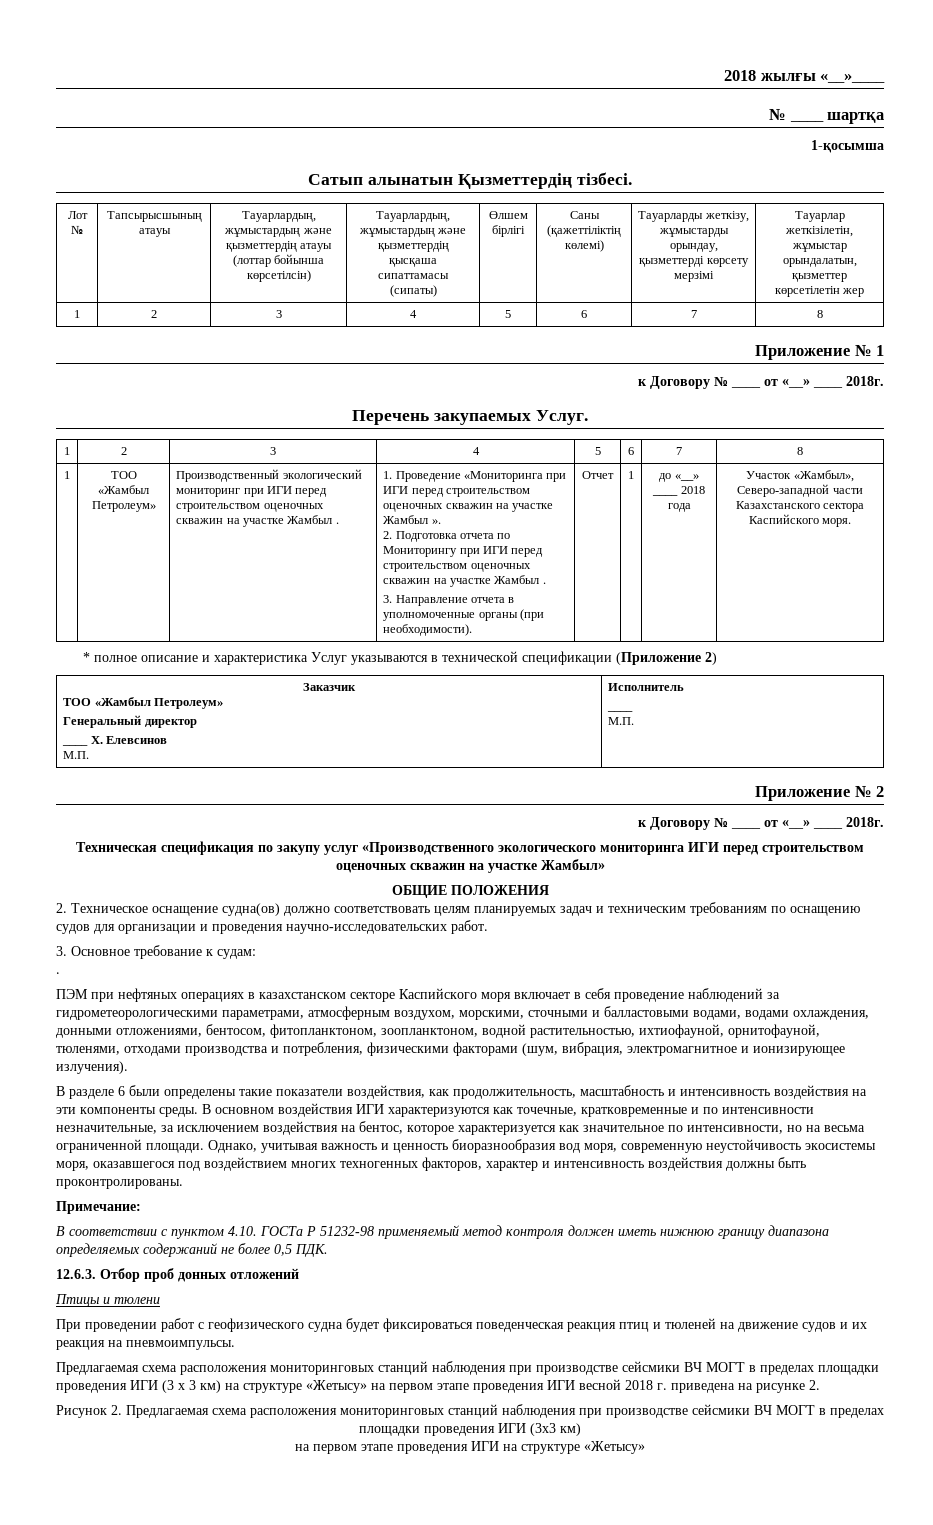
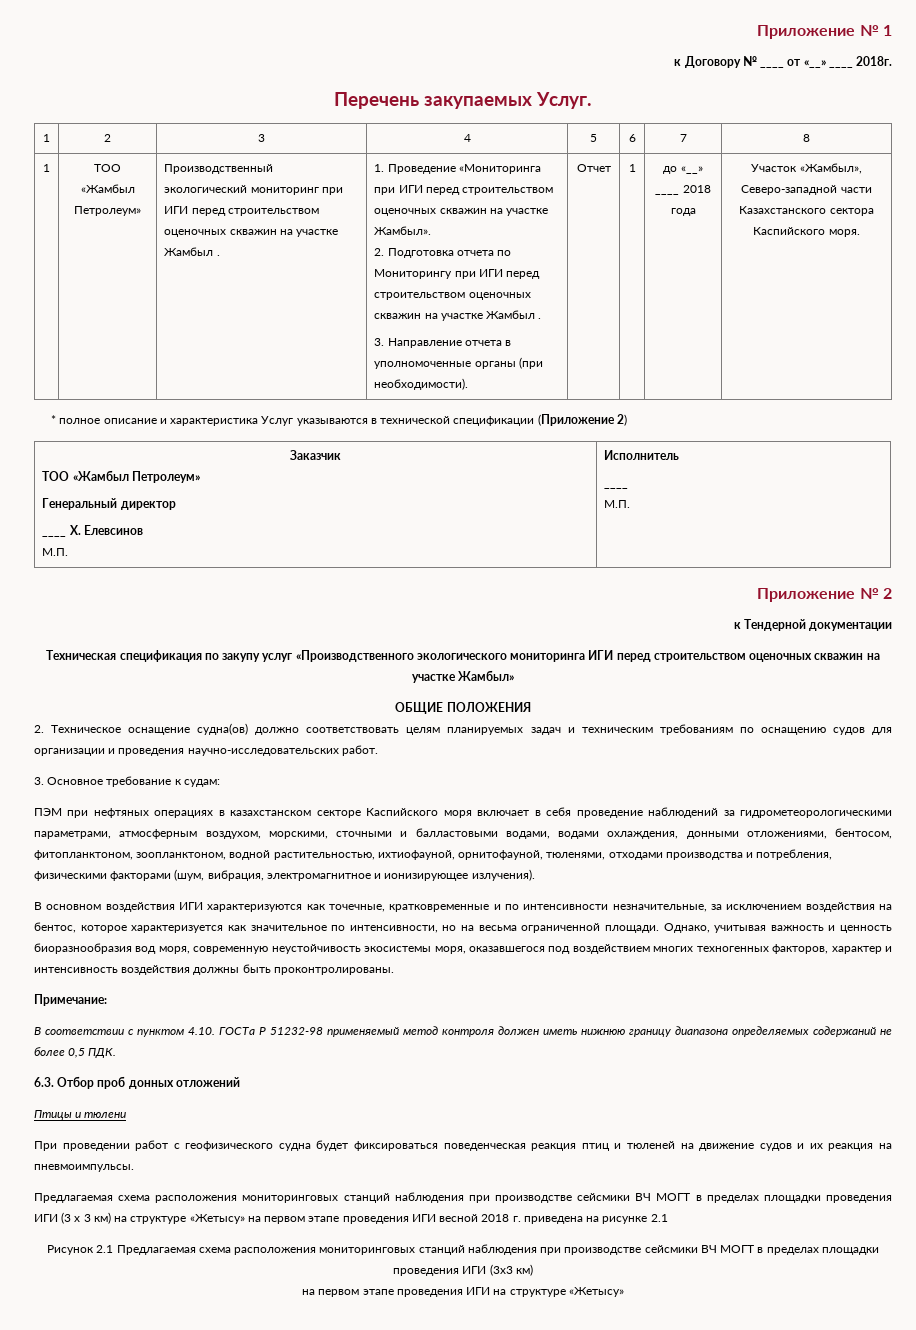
- 2018 жылғы «__»____
- № ____ шартқа
- 1-қосымша
- Сатып алынатын Қызметтердің тізбесі.
- Лот № | Тапсырысшының атауы | Тауарлардың, жұмыстардың және қызметтердің атауы (лоттар бойынша көрсетілсін) | Тауарлардың, жұмыстардың және қызметтердің қысқаша сипаттамасы (сипаты) | Өлшем бірлігі | Саны (қажеттіліктің көлемі) | Тауарларды жеткізу, жұмыстарды орындау, қызметтерді көрсету мерзімі | Тауарлар жеткізілетін, жұмыстар орындалатын, қызметтер көрсетілетін жер
- 1 | 2 | 3 | 4 | 5 | 6 | 7 | 8
- 1. Проведение «Мониторинга при ИГИ перед строительством оценочных скважин на участке Жамбыл ».
+ 1. Проведение «Мониторинга при ИГИ перед строительством оценочных скважин на участке Жамбыл».
  Приложение № 2
- к Договору № ____ от «__» ____ 2018г.
+ к Тендерной документации
  3. Основное требование к судам:
- .
- В разделе 6 были определены такие показатели воздействия, как продолжительность, масштабность и интенсивность воздействия на эти компоненты среды. В основном воздействия ИГИ характеризуются как точечные, кратковременные и по интенсивности незначительные, за исключением воздействия на бентос, которое характеризуется как значительное по интенсивности, но на весьма ограниченной площади.
+ В основном воздействия ИГИ характеризуются как точечные, кратковременные и по интенсивности незначительные, за исключением воздействия на бентос, которое характеризуется как значительное по интенсивности, но на весьма ограниченной площади.
- 12.6.3. Отбор проб донных отложений
+ 6.3. Отбор проб донных отложений
- Предлагаемая схема расположения мониторинговых станций наблюдения при производстве сейсмики ВЧ МОГТ в пределах площадки проведения ИГИ (3 х 3 км) на структуре «Жетысу» на первом этапе проведения ИГИ весной 2018 г. приведена на рисунке 2.
+ Предлагаемая схема расположения мониторинговых станций наблюдения при производстве сейсмики ВЧ МОГТ в пределах площадки проведения ИГИ (3 х 3 км) на структуре «Жетысу» на первом этапе проведения ИГИ весной 2018 г. приведена на рисунке 2.1
- Рисунок 2. Предлагаемая схема расположения мониторинговых станций наблюдения при производстве сейсмики ВЧ МОГТ в пределах площадки проведения ИГИ (3х3 км)
+ Рисунок 2.1 Предлагаемая схема расположения мониторинговых станций наблюдения при производстве сейсмики ВЧ МОГТ в пределах площадки проведения ИГИ (3х3 км)

